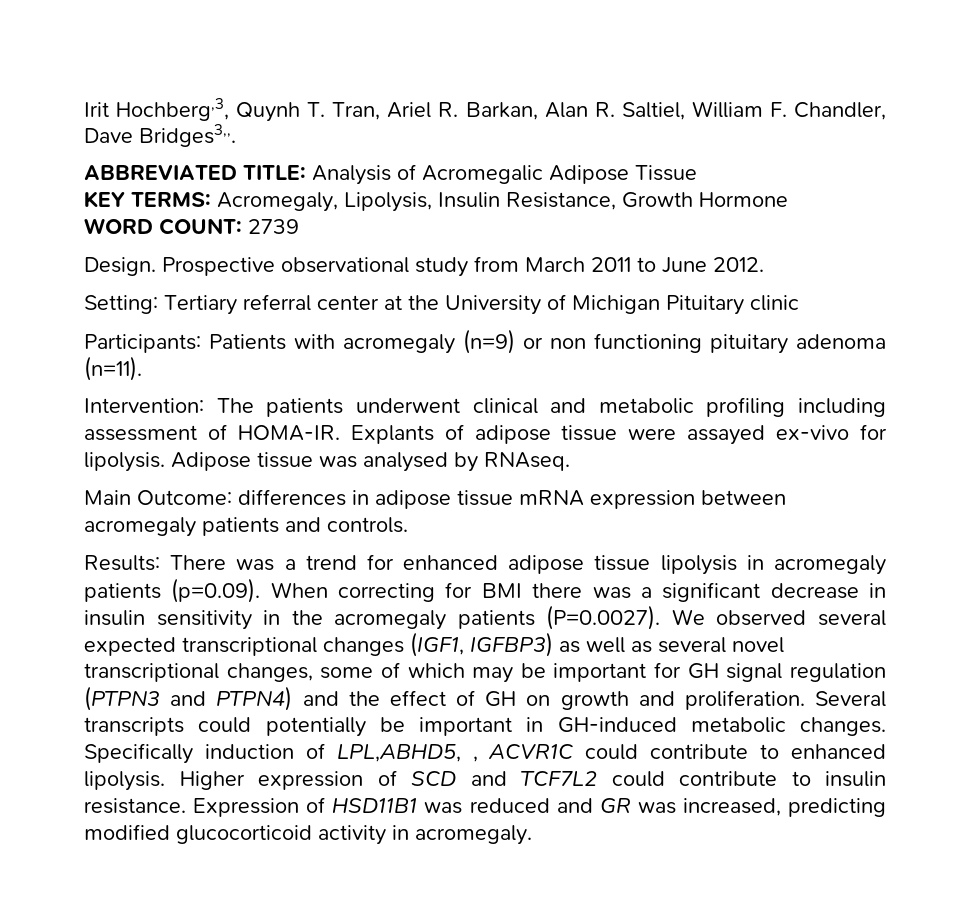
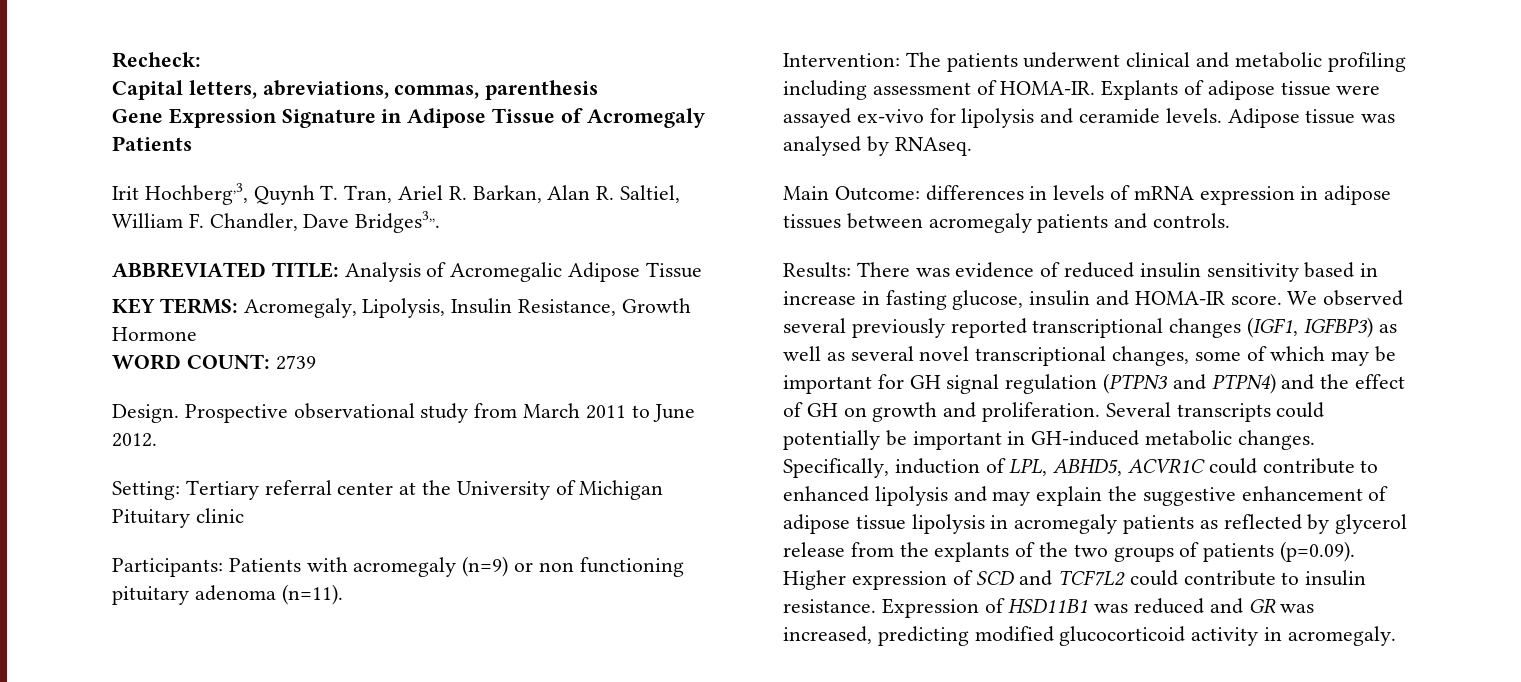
+ Recheck:
+ Capital letters, abreviations, commas, parenthesis
+ Gene Expression Signature in Adipose Tissue of Acromegaly Patients
- Explants of adipose tissue were assayed ex-vivo for lipolysis.
+ Explants of adipose tissue were assayed ex-vivo for lipolysis and ceramide levels.
- Main Outcome: differences in adipose tissue mRNA expression between acromegaly patients and controls.
+ Main Outcome: differences in levels of mRNA expression in adipose tissues between acromegaly patients and controls.
- Results: There was a trend for enhanced adipose tissue lipolysis in acromegaly patients (p=0.09). When correcting for BMI there was a significant decrease in insulin sensitivity in the acromegaly patients (P=0.0027). We observed several expected transcriptional changes (IGF1, IGFBP3) as well as several novel transcriptional changes, some of which may be important for GH signal regulation (PTPN3 and PTPN4) and the effect of GH on growth and proliferation.
+ Results: There was evidence of reduced insulin sensitivity based in increase in fasting glucose, insulin and HOMA-IR score. We observed several previously reported transcriptional changes (IGF1, IGFBP3) as well as several novel transcriptional changes, some of which may be important for GH signal regulation (PTPN3 and PTPN4) and the effect of GH on growth and proliferation.
- Specifically induction of LPL,ABHD5, , ACVR1C could contribute to enhanced lipolysis. Higher expression of SCD and TCF7L2 could contribute to insulin resistance.
+ Specifically, induction of LPL, ABHD5, ACVR1C could contribute to enhanced lipolysis and may explain the suggestive enhancement of adipose tissue lipolysis in acromegaly patients as reflected by glycerol release from the explants of the two groups of patients (p=0.09). Higher expression of SCD and TCF7L2 could contribute to insulin resistance.

